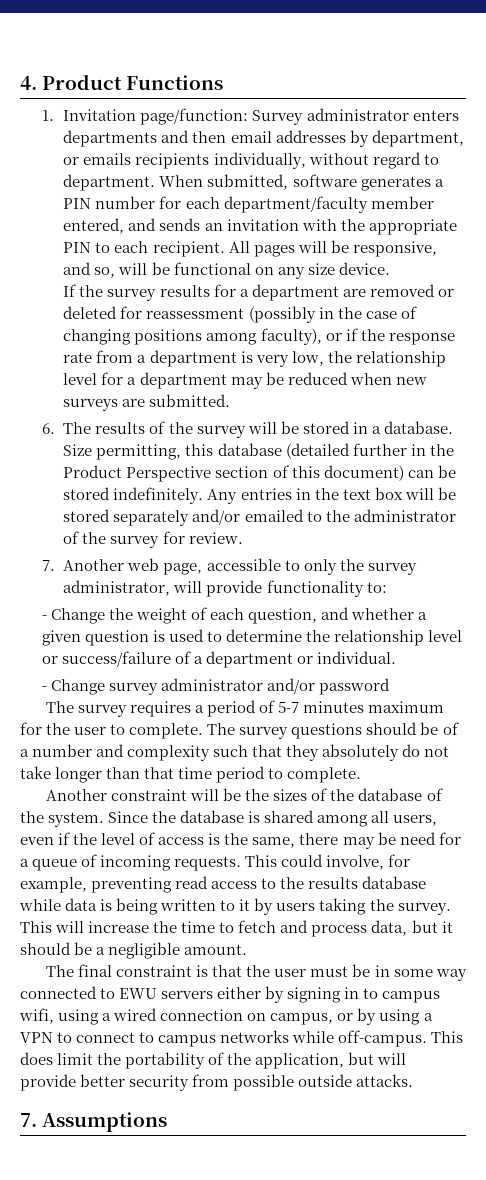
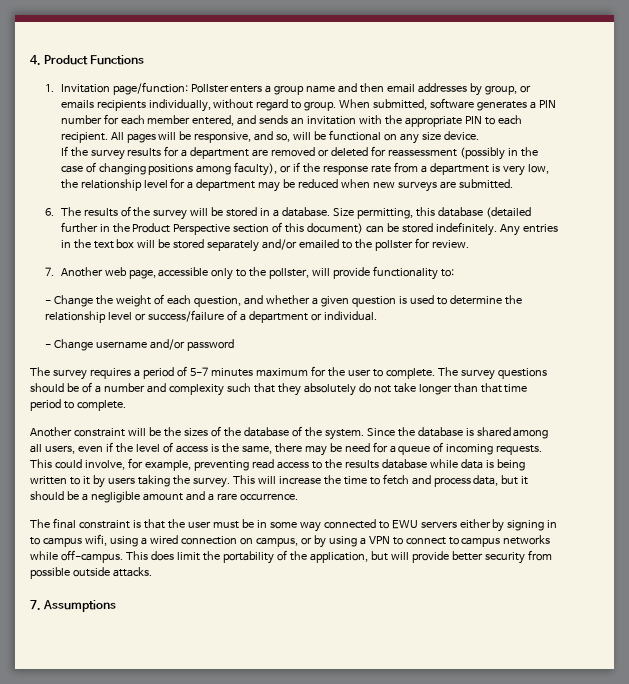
- 1. Invitation page/function: Survey administrator enters departments and then email addresses by department, or emails recipients individually, without regard to department.
+ 1. Invitation page/function: Pollster enters a group name and then email addresses by group, or emails recipients individually, without regard to group.
- When submitted, software generates a PIN number for each department/faculty member entered, and sends an invitation with the appropriate PIN to each recipient.
+ When submitted, software generates a PIN number for each member entered, and sends an invitation with the appropriate PIN to each recipient.
- Any entries in the text box will be stored separately and/or emailed to the administrator of the survey for review.
+ Any entries in the text box will be stored separately and/or emailed to the pollster for review.
- 7. Another web page, accessible to only the survey administrator, will provide functionality to:
+ 7. Another web page, accessible only to the pollster, will provide functionality to:
- - Change survey administrator and/or password
+ - Change username and/or password
- This will increase the time to fetch and process data, but it should be a negligible amount.
+ This will increase the time to fetch and process data, but it should be a negligible amount and a rare occurrence.

